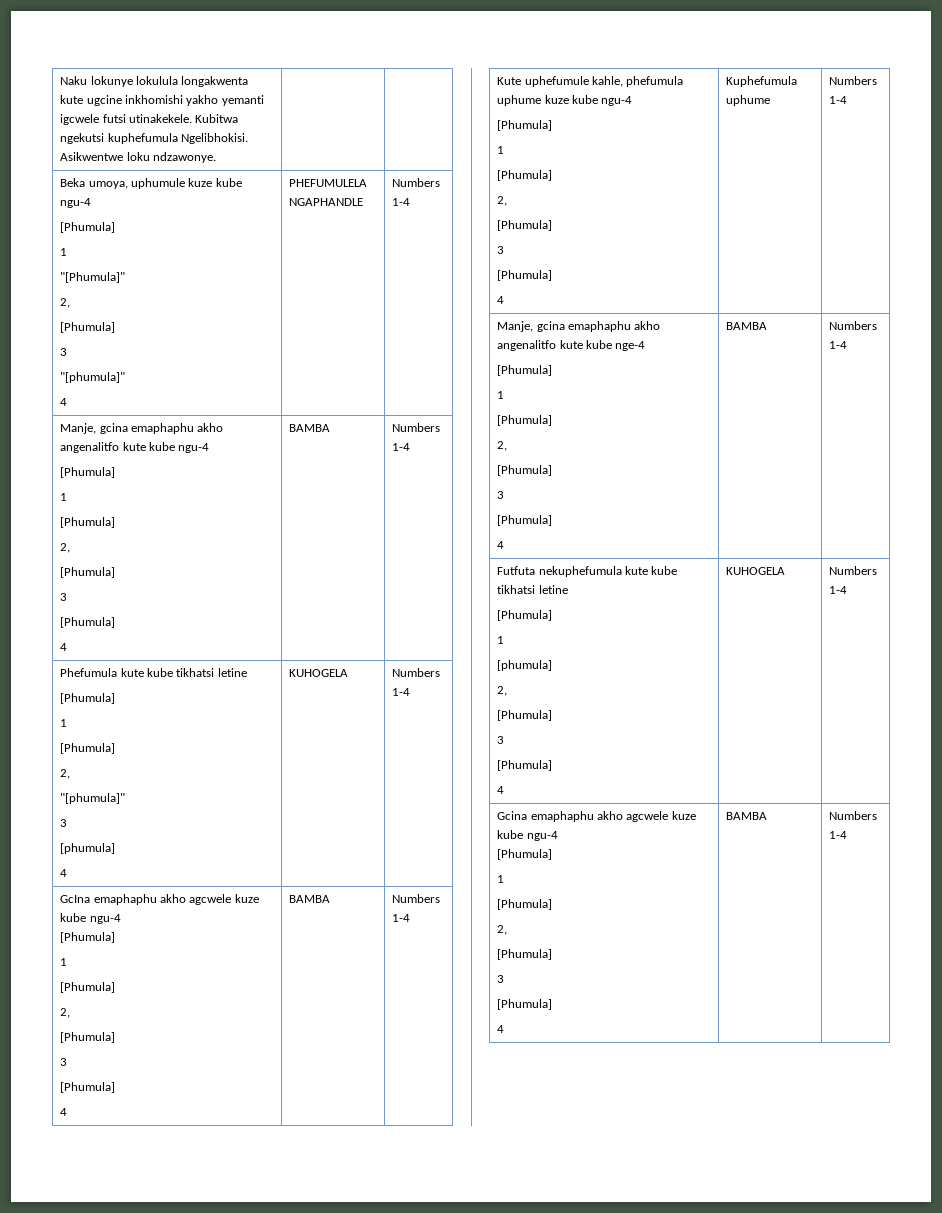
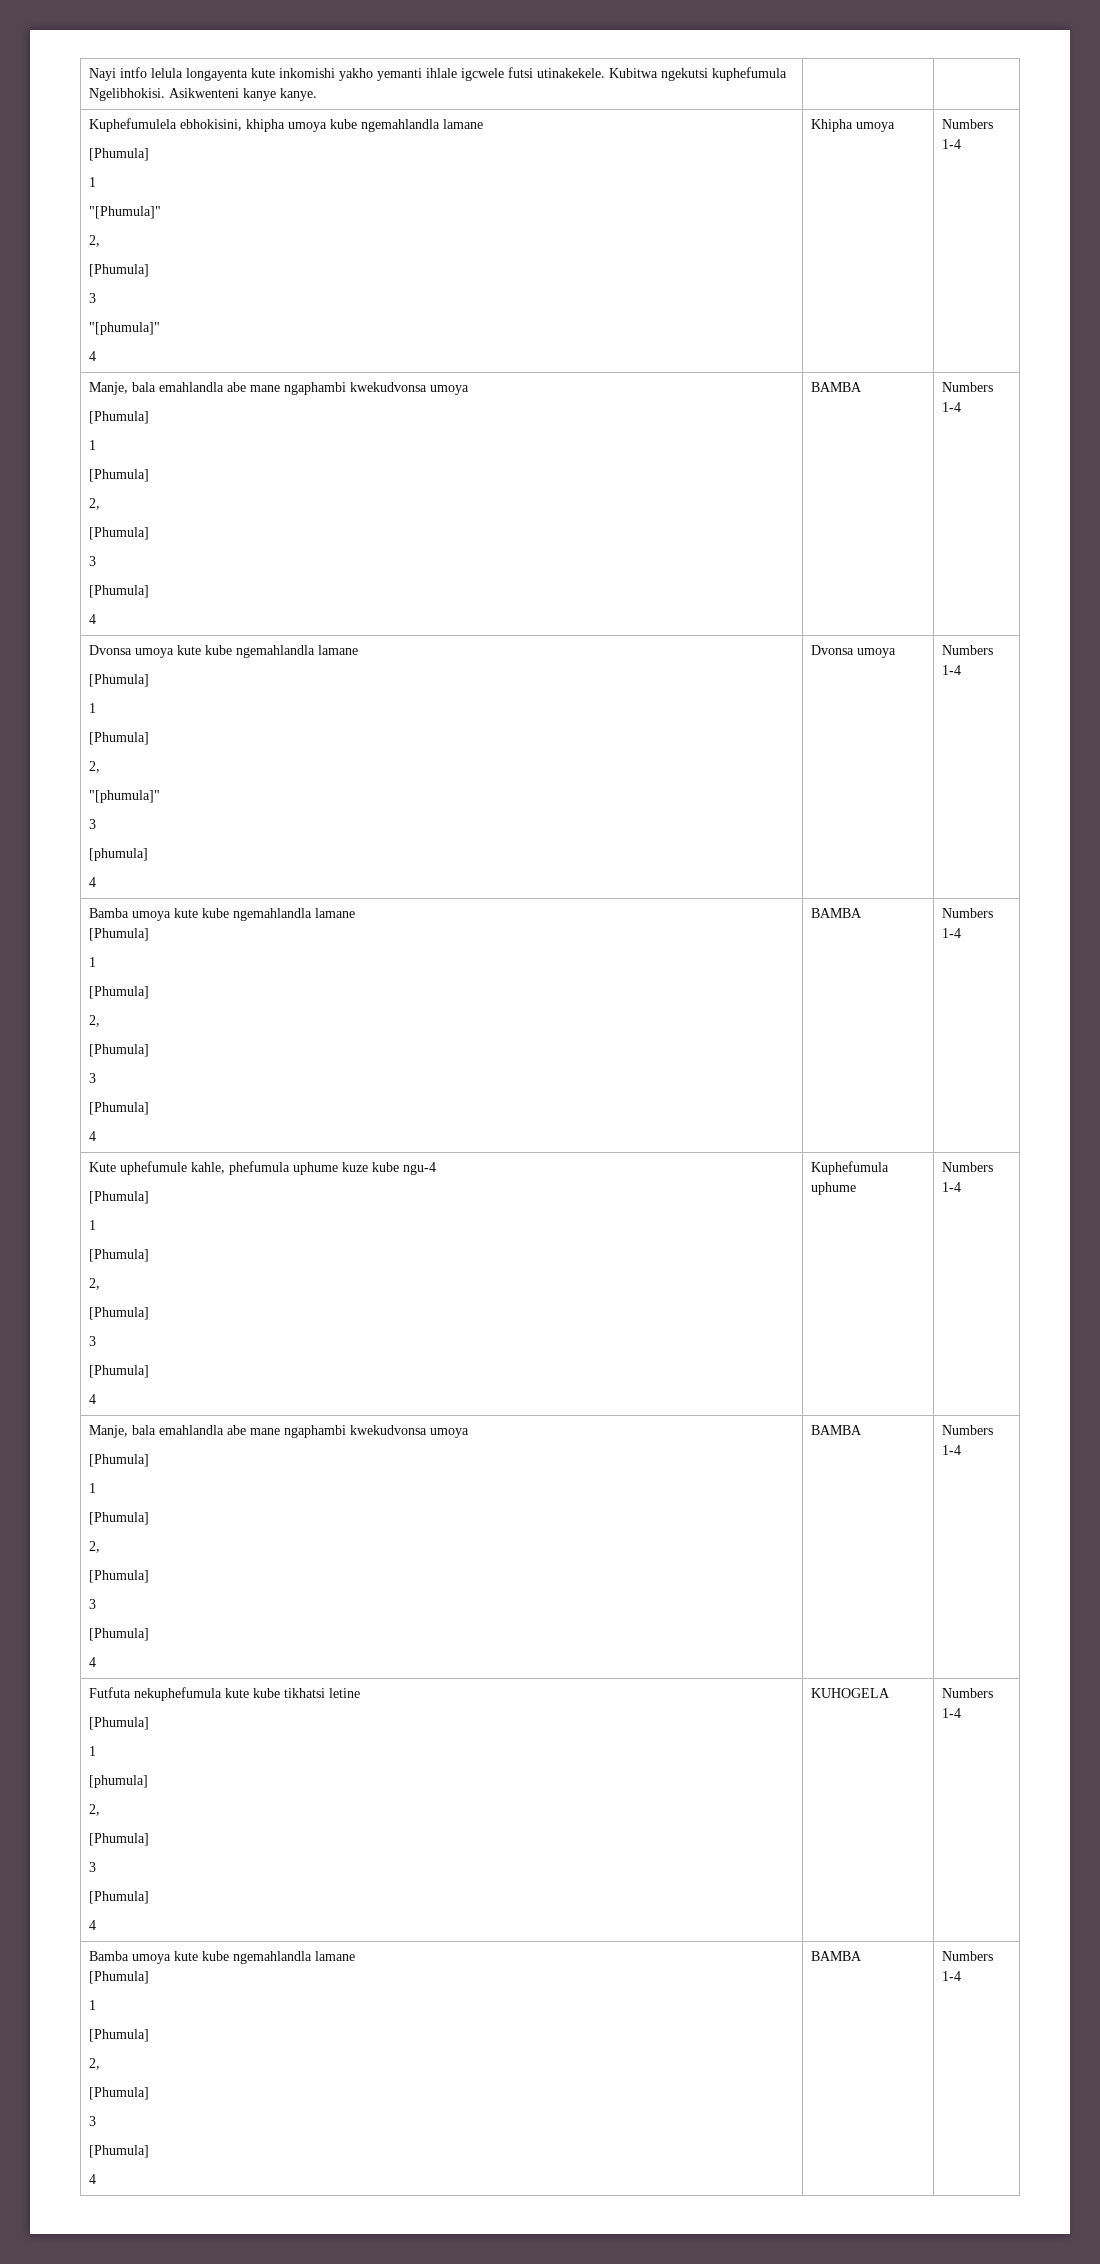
- Naku lokunye lokulula longakwenta kute ugcine inkhomishi yakho yemanti igcwele futsi utinakekele. Kubitwa ngekutsi kuphefumula Ngelibhokisi. Asikwentwe loku ndzawonye. | |
- Beka umoya, uphumule kuze kube ngu-4
+ Nayi intfo lelula longayenta kute inkomishi yakho yemanti ihlale igcwele futsi utinakekele. Kubitwa ngekutsi kuphefumula Ngelibhokisi. Asikwenteni kanye kanye. | |
+ Kuphefumulela ebhokisini, khipha umoya kube ngemahlandla lamane
  [Phumula]
  1
  "[Phumula]"
  2,
  [Phumula]
  3
  "[phumula]"
- 4 | PHEFUMULELA NGAPHANDLE | Numbers 1-4
- Manje, gcina emaphaphu akho angenalitfo kute kube ngu-4
+ 4 | Khipha umoya | Numbers 1-4
+ Manje, bala emahlandla abe mane ngaphambi kwekudvonsa umoya
- Phefumula kute kube tikhatsi letine
+ Dvonsa umoya kute kube ngemahlandla lamane
  [Phumula]
  1
  [Phumula]
  2,
  "[phumula]"
  3
  [phumula]
- 4 | KUHOGELA | Numbers 1-4
- GcIna emaphaphu akho agcwele kuze kube ngu-4
+ 4 | Dvonsa umoya | Numbers 1-4
+ Bamba umoya kute kube ngemahlandla lamane
  Kute uphefumule kahle, phefumula uphume kuze kube ngu-4
  [Phumula]
  1
  [Phumula]
  2,
  [Phumula]
  3
  [Phumula]
  4 | Kuphefumula uphume | Numbers 1-4
- Manje, gcina emaphaphu akho angenalitfo kute kube nge-4
+ Manje, bala emahlandla abe mane ngaphambi kwekudvonsa umoya
  Futfuta nekuphefumula kute kube tikhatsi letine
  [Phumula]
  1
  [phumula]
  2,
  [Phumula]
  3
  [Phumula]
  4 | KUHOGELA | Numbers 1-4
- Gcina emaphaphu akho agcwele kuze kube ngu-4
+ Bamba umoya kute kube ngemahlandla lamane

